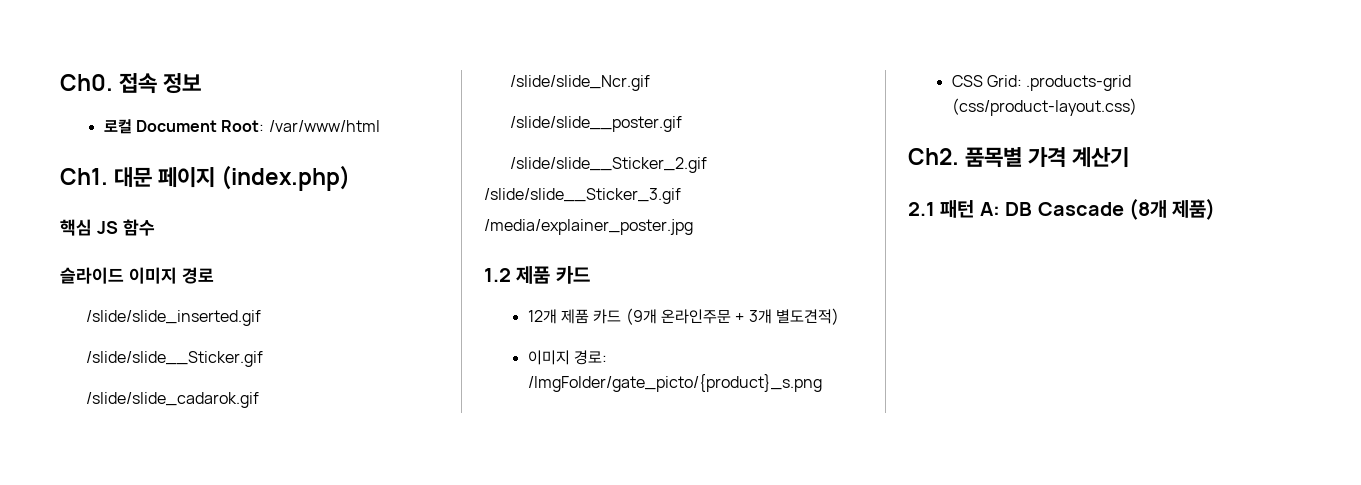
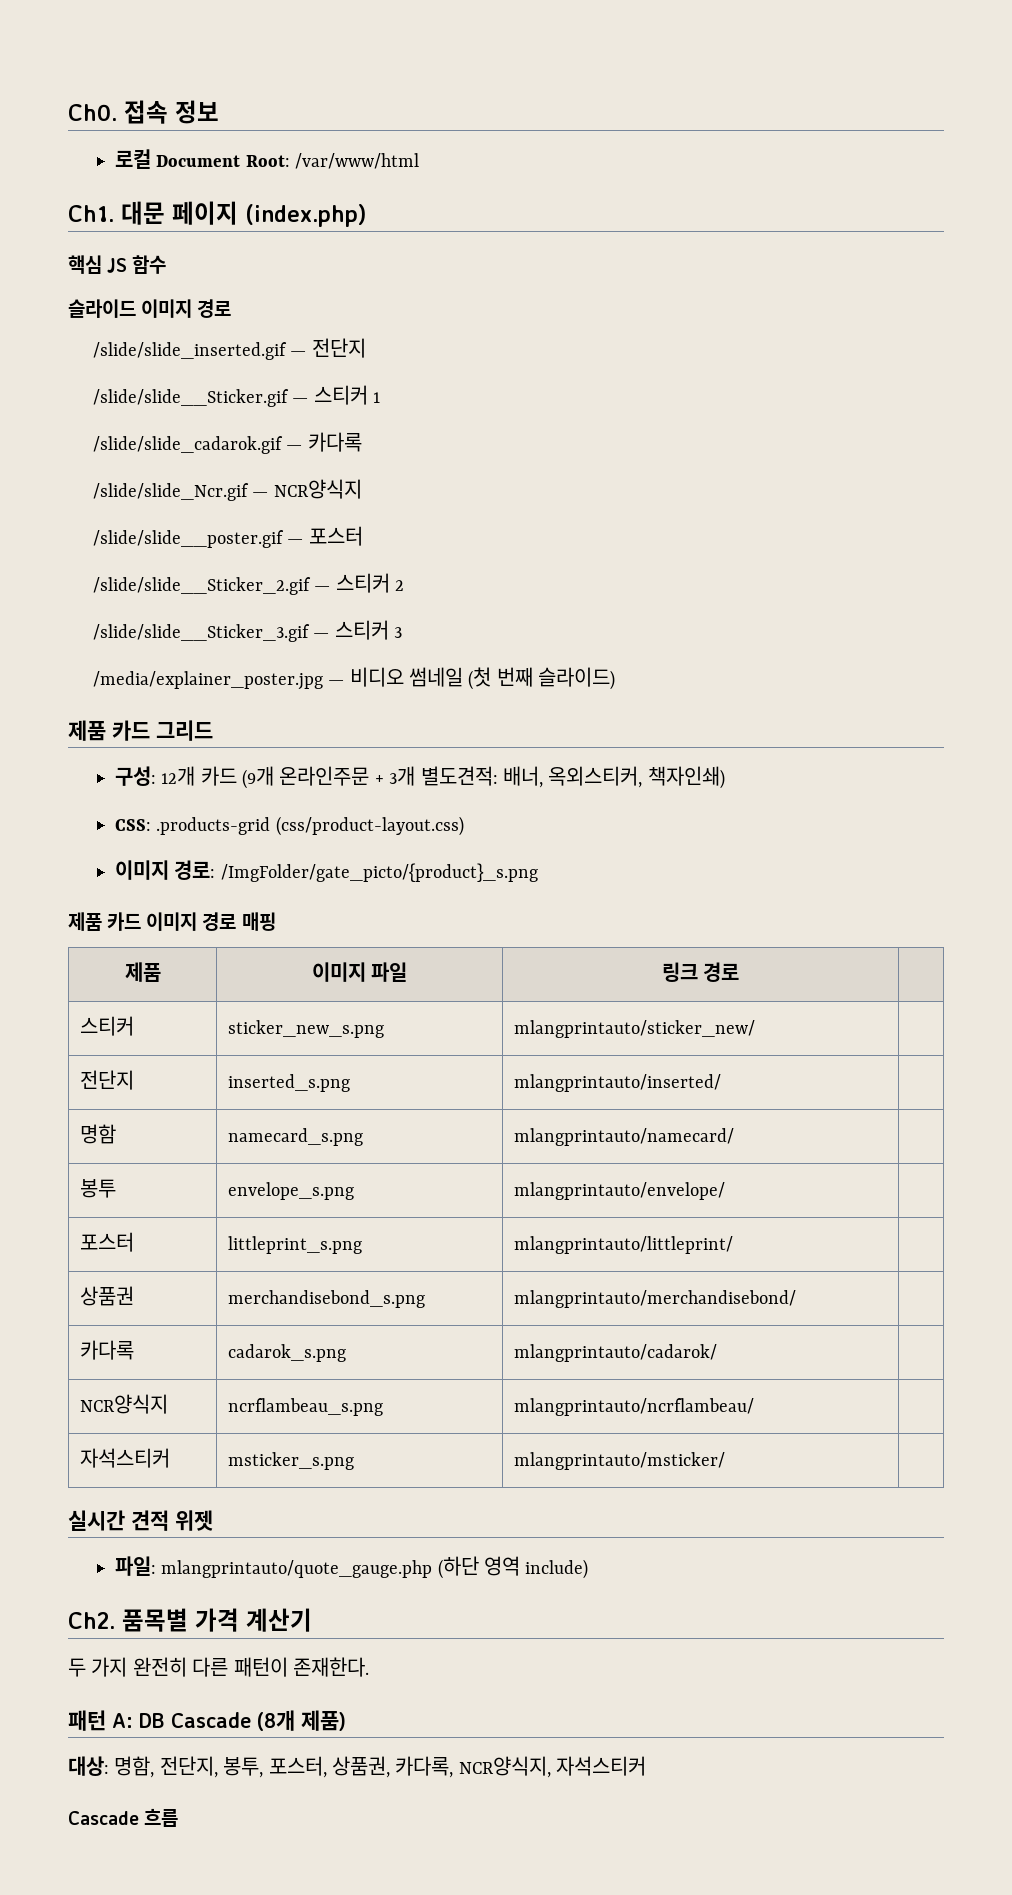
- /slide/slide_inserted.gif
+ /slide/slide_inserted.gif — 전단지
- /slide/slide__Sticker.gif
+ /slide/slide__Sticker.gif — 스티커 1
- /slide/slide_cadarok.gif
+ /slide/slide_cadarok.gif — 카다록
- /slide/slide_Ncr.gif
+ /slide/slide_Ncr.gif — NCR양식지
- /slide/slide__poster.gif
+ /slide/slide__poster.gif — 포스터
- /slide/slide__Sticker_2.gif
- /slide/slide__Sticker_3.gif
- /media/explainer_poster.jpg
- 1.2 제품 카드
- 12개 제품 카드 (9개 온라인주문 + 3개 별도견적)
+ /slide/slide__Sticker_2.gif — 스티커 2
+ /slide/slide__Sticker_3.gif — 스티커 3
+ /media/explainer_poster.jpg — 비디오 썸네일 (첫 번째 슬라이드)
+ 제품 카드 그리드
+ 구성: 12개 카드 (9개 온라인주문 + 3개 별도견적: 배너, 옥외스티커, 책자인쇄)
+ CSS: .products-grid (css/product-layout.css)
  이미지 경로: /ImgFolder/gate_picto/{product}_s.png
- CSS Grid: .products-grid (css/product-layout.css)
+ 제품 카드 이미지 경로 매핑
+ 제품 | 이미지 파일 | 링크 경로 |
+ 스티커 | sticker_new_s.png | mlangprintauto/sticker_new/ |
+ 전단지 | inserted_s.png | mlangprintauto/inserted/ |
+ 명함 | namecard_s.png | mlangprintauto/namecard/ |
+ 봉투 | envelope_s.png | mlangprintauto/envelope/ |
+ 포스터 | littleprint_s.png | mlangprintauto/littleprint/ |
+ 상품권 | merchandisebond_s.png | mlangprintauto/merchandisebond/ |
+ 카다록 | cadarok_s.png | mlangprintauto/cadarok/ |
+ NCR양식지 | ncrflambeau_s.png | mlangprintauto/ncrflambeau/ |
+ 자석스티커 | msticker_s.png | mlangprintauto/msticker/ |
+ 실시간 견적 위젯
+ 파일: mlangprintauto/quote_gauge.php (하단 영역 include)
  Ch2. 품목별 가격 계산기
- 2.1 패턴 A: DB Cascade (8개 제품)
+ 두 가지 완전히 다른 패턴이 존재한다.
+ 패턴 A: DB Cascade (8개 제품)
+ 대상: 명함, 전단지, 봉투, 포스터, 상품권, 카다록, NCR양식지, 자석스티커
+ Cascade 흐름

